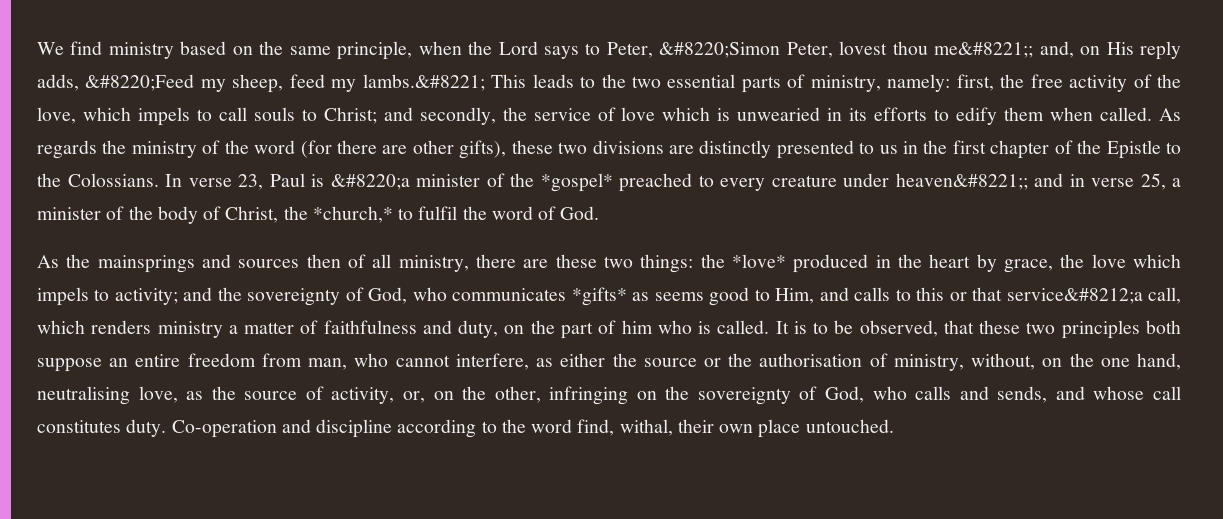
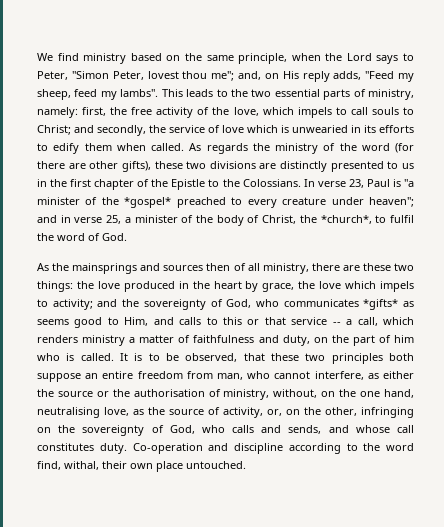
- We find ministry based on the same principle, when the Lord says to Peter, &#8220;Simon Peter, lovest thou me&#8221;;
+ We find ministry based on the same principle, when the Lord says to Peter, "Simon Peter, lovest thou me";
- and, on His reply adds, &#8220;Feed my sheep, feed my lambs.&#8221;
+ and, on His reply adds, "Feed my sheep, feed my lambs".
- In verse 23, Paul is &#8220;a minister of the *gospel* preached to every creature under heaven&#8221;; and in verse 25, a minister of the body of Christ, the *church,* to fulfil the word of God.
+ In verse 23, Paul is "a minister of the *gospel* preached to every creature under heaven"; and in verse 25, a minister of the body of Christ, the *church*, to fulfil the word of God.
- the *love* produced in the heart by grace, the love which impels to activity;
+ the love produced in the heart by grace, the love which impels to activity;
- and the sovereignty of God, who communicates *gifts* as seems good to Him, and calls to this or that service&#8212;a call, which renders ministry a matter of faithfulness and duty, on the part of him who is called.
+ and the sovereignty of God, who communicates *gifts* as seems good to Him, and calls to this or that service -- a call, which renders ministry a matter of faithfulness and duty, on the part of him who is called.

